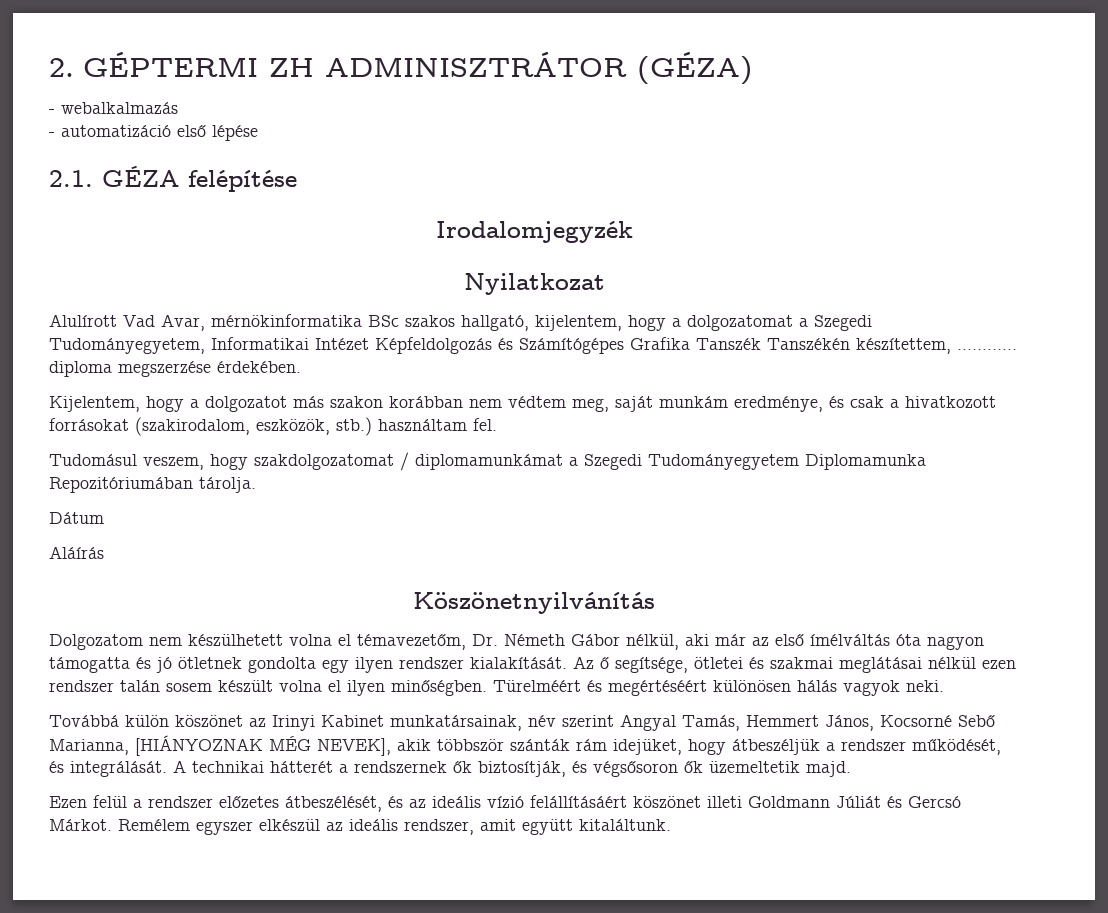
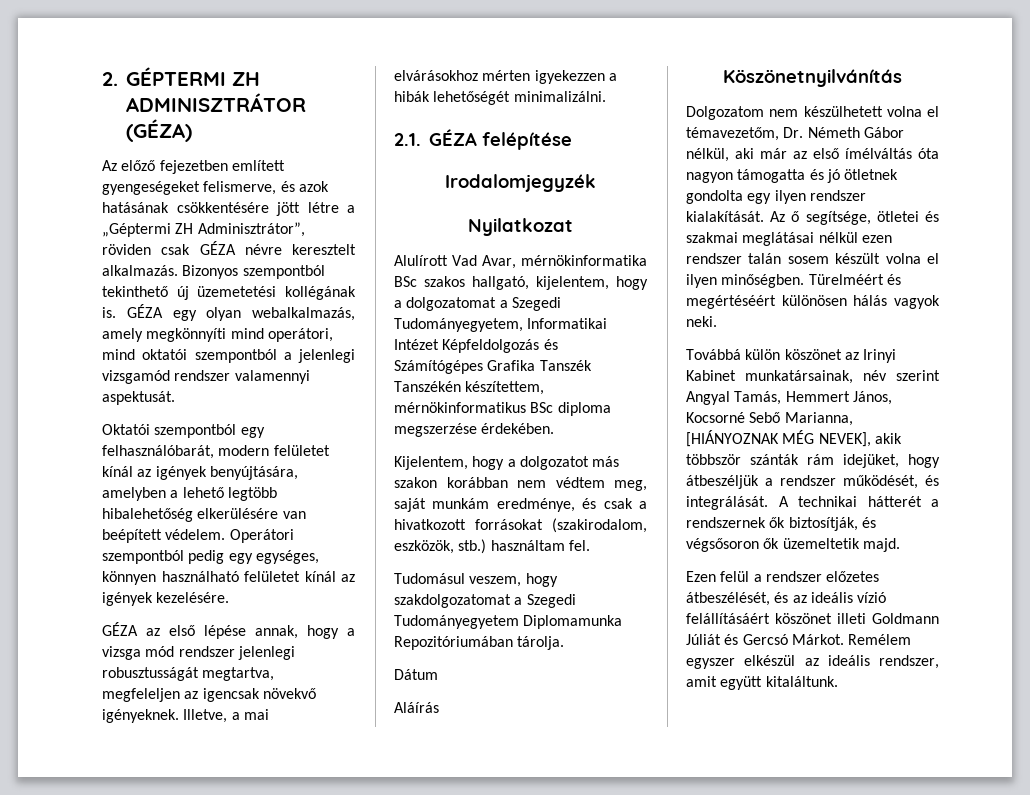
- - webalkalmazás
- - automatizáció első lépése
+ Az előző fejezetben említett gyengeségeket felismerve, és azok hatásának csökkentésére jött létre a „Géptermi ZH Adminisztrátor”, röviden csak GÉZA névre keresztelt alkalmazás. Bizonyos szempontból tekinthető új üzemetetési kollégának is. GÉZA egy olyan webalkalmazás, amely megkönnyíti mind operátori, mind oktatói szempontból a jelenlegi vizsgamód rendszer valamennyi aspektusát.
+ Oktatói szempontból egy felhasználóbarát, modern felületet kínál az igények benyújtására, amelyben a lehető legtöbb hibalehetőség elkerülésére van beépített védelem. Operátori szempontból pedig egy egységes, könnyen használható felületet kínál az igények kezelésére.
+ GÉZA az első lépése annak, hogy a vizsga mód rendszer jelenlegi robusztusságát megtartva, megfeleljen az igencsak növekvő igényeknek. Illetve, a mai elvárásokhoz mérten igyekezzen a hibák lehetőségét minimalizálni.
- Alulírott Vad Avar, mérnökinformatika BSc szakos hallgató, kijelentem, hogy a dolgozatomat a Szegedi Tudományegyetem, Informatikai Intézet Képfeldolgozás és Számítógépes Grafika Tanszék Tanszékén készítettem, ………… diploma megszerzése érdekében.
+ Alulírott Vad Avar, mérnökinformatika BSc szakos hallgató, kijelentem, hogy a dolgozatomat a Szegedi Tudományegyetem, Informatikai Intézet Képfeldolgozás és Számítógépes Grafika Tanszék Tanszékén készítettem, mérnökinformatikus BSc diploma megszerzése érdekében.
- Tudomásul veszem, hogy szakdolgozatomat / diplomamunkámat a Szegedi Tudományegyetem Diplomamunka Repozitóriumában tárolja.
+ Tudomásul veszem, hogy szakdolgozatomat a Szegedi Tudományegyetem Diplomamunka Repozitóriumában tárolja.

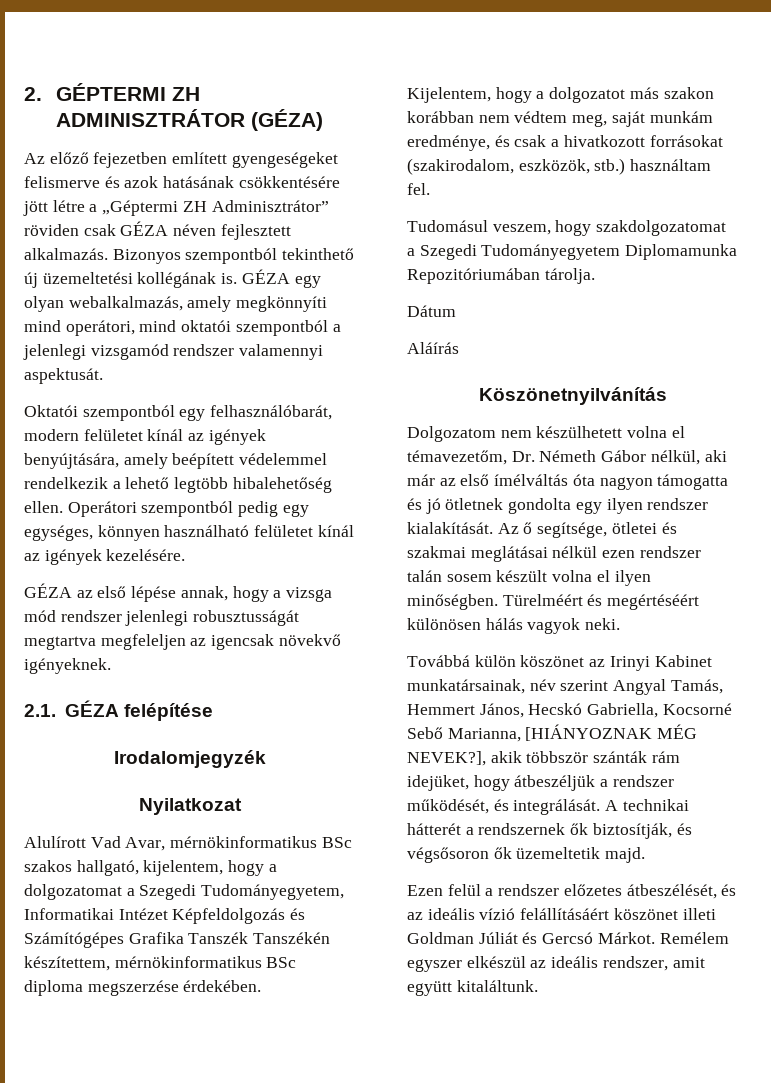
- Az előző fejezetben említett gyengeségeket felismerve, és azok hatásának csökkentésére jött létre a „Géptermi ZH Adminisztrátor”, röviden csak GÉZA névre keresztelt alkalmazás.
+ Az előző fejezetben említett gyengeségeket felismerve és azok hatásának csökkentésére jött létre a „Géptermi ZH Adminisztrátor” röviden csak GÉZA néven fejlesztett alkalmazás.
- Bizonyos szempontból tekinthető új üzemetetési kollégának is.
+ Bizonyos szempontból tekinthető új üzemeltetési kollégának is.
- Oktatói szempontból egy felhasználóbarát, modern felületet kínál az igények benyújtására, amelyben a lehető legtöbb hibalehetőség elkerülésére van beépített védelem.
+ Oktatói szempontból egy felhasználóbarát, modern felületet kínál az igények benyújtására, amely beépített védelemmel rendelkezik a lehető legtöbb hibalehetőség ellen.
- GÉZA az első lépése annak, hogy a vizsga mód rendszer jelenlegi robusztusságát megtartva, megfeleljen az igencsak növekvő igényeknek. Illetve, a mai elvárásokhoz mérten igyekezzen a hibák lehetőségét minimalizálni.
+ GÉZA az első lépése annak, hogy a vizsga mód rendszer jelenlegi robusztusságát megtartva megfeleljen az igencsak növekvő igényeknek.
- Alulírott Vad Avar, mérnökinformatika BSc szakos hallgató, kijelentem, hogy a dolgozatomat a Szegedi Tudományegyetem, Informatikai Intézet Képfeldolgozás és Számítógépes Grafika Tanszék Tanszékén készítettem, mérnökinformatikus BSc diploma megszerzése érdekében.
+ Alulírott Vad Avar, mérnökinformatikus BSc szakos hallgató, kijelentem, hogy a dolgozatomat a Szegedi Tudományegyetem, Informatikai Intézet Képfeldolgozás és Számítógépes Grafika Tanszék Tanszékén készítettem, mérnökinformatikus BSc diploma megszerzése érdekében.
- Továbbá külön köszönet az Irinyi Kabinet munkatársainak, név szerint Angyal Tamás, Hemmert János, Kocsorné Sebő Marianna, [HIÁNYOZNAK MÉG NEVEK], akik többször szánták rám idejüket, hogy átbeszéljük a rendszer működését, és integrálását.
+ Továbbá külön köszönet az Irinyi Kabinet munkatársainak, név szerint Angyal Tamás, Hemmert János, Hecskó Gabriella, Kocsorné Sebő Marianna, [HIÁNYOZNAK MÉG NEVEK?], akik többször szánták rám idejüket, hogy átbeszéljük a rendszer működését, és integrálását.
- Ezen felül a rendszer előzetes átbeszélését, és az ideális vízió felállításáért köszönet illeti Goldmann Júliát és Gercsó Márkot.
+ Ezen felül a rendszer előzetes átbeszélését, és az ideális vízió felállításáért köszönet illeti Goldman Júliát és Gercsó Márkot.

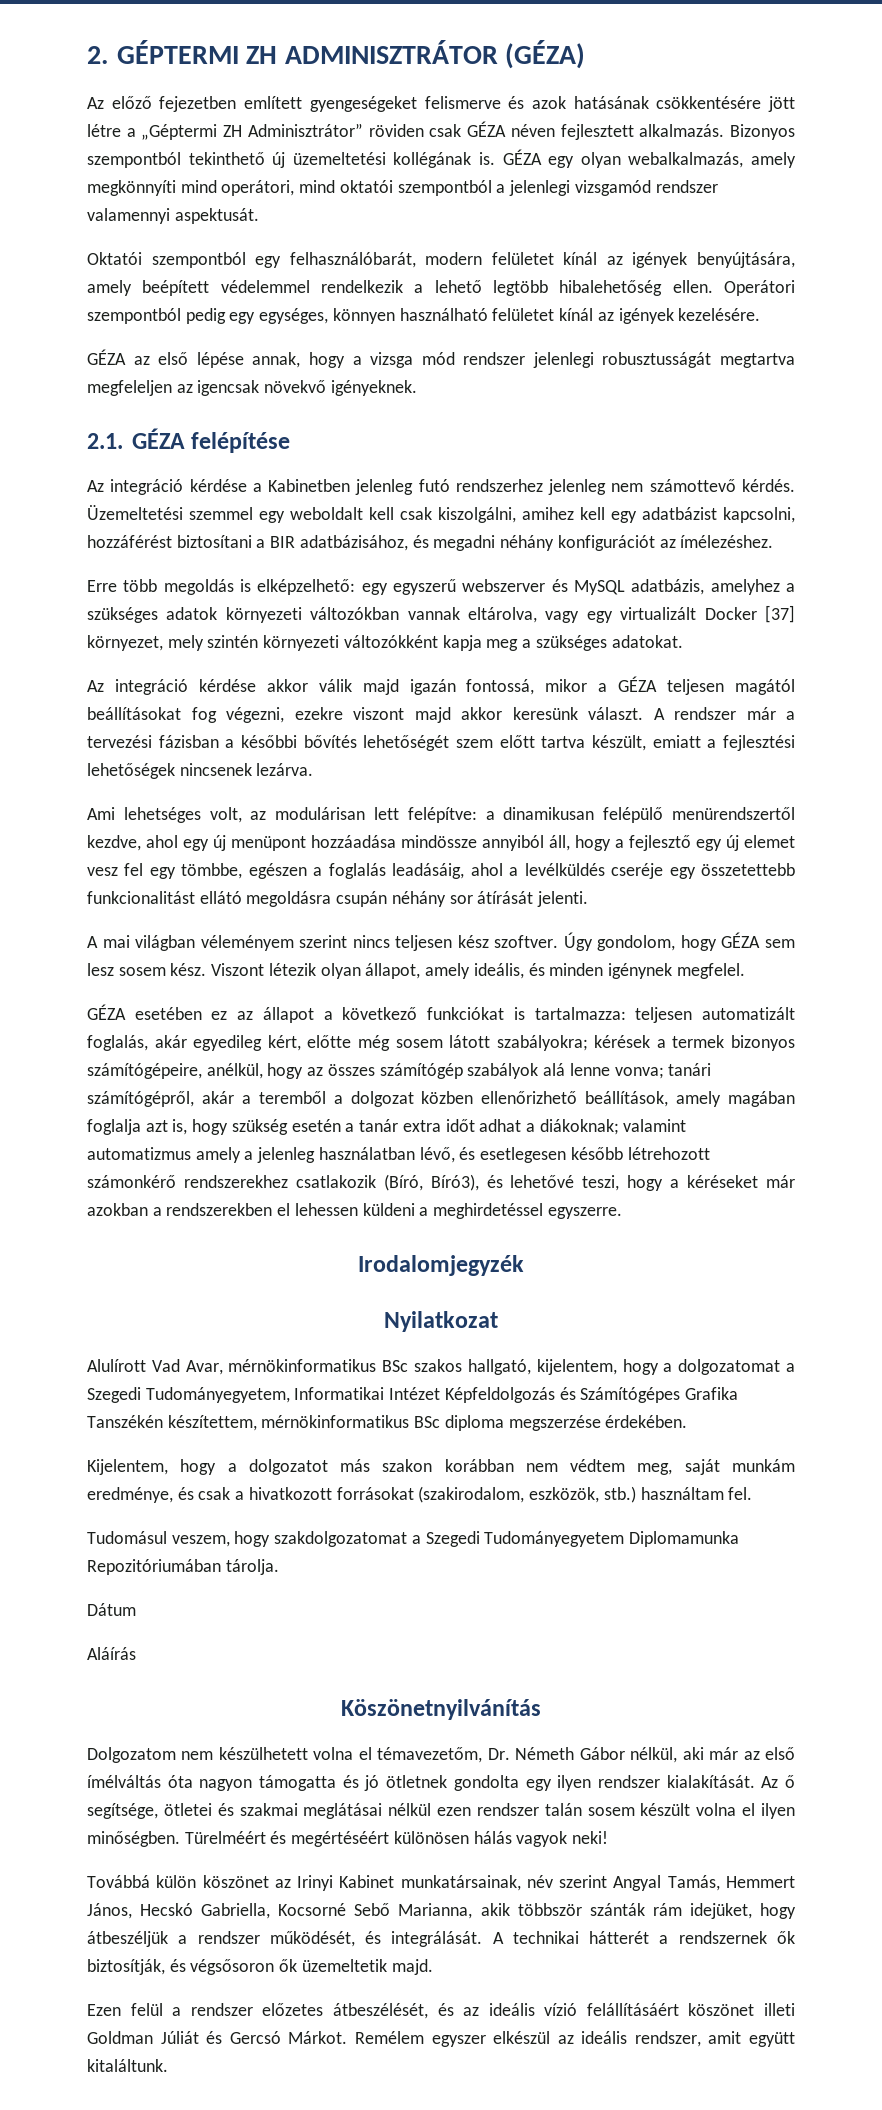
+ Az integráció kérdése a Kabinetben jelenleg futó rendszerhez jelenleg nem számottevő kérdés. Üzemeltetési szemmel egy weboldalt kell csak kiszolgálni, amihez kell egy adatbázist kapcsolni, hozzáférést biztosítani a BIR adatbázisához, és megadni néhány konfigurációt az ímélezéshez.
+ Erre több megoldás is elképzelhető: egy egyszerű webszerver és MySQL adatbázis, amelyhez a szükséges adatok környezeti változókban vannak eltárolva, vagy egy virtualizált Docker [37] környezet, mely szintén környezeti változókként kapja meg a szükséges adatokat.
+ Az integráció kérdése akkor válik majd igazán fontossá, mikor a GÉZA teljesen magától beállításokat fog végezni, ezekre viszont majd akkor keresünk választ. A rendszer már a tervezési fázisban a későbbi bővítés lehetőségét szem előtt tartva készült, emiatt a fejlesztési lehetőségek nincsenek lezárva.
+ Ami lehetséges volt, az modulárisan lett felépítve: a dinamikusan felépülő menürendszertől kezdve, ahol egy új menüpont hozzáadása mindössze annyiból áll, hogy a fejlesztő egy új elemet vesz fel egy tömbbe, egészen a foglalás leadásáig, ahol a levélküldés cseréje egy összetettebb funkcionalitást ellátó megoldásra csupán néhány sor átírását jelenti.
+ A mai világban véleményem szerint nincs teljesen kész szoftver. Úgy gondolom, hogy GÉZA sem lesz sosem kész. Viszont létezik olyan állapot, amely ideális, és minden igénynek megfelel.
+ GÉZA esetében ez az állapot a következő funkciókat is tartalmazza: teljesen automatizált foglalás, akár egyedileg kért, előtte még sosem látott szabályokra; kérések a termek bizonyos számítógépeire, anélkül, hogy az összes számítógép szabályok alá lenne vonva; tanári számítógépről, akár a teremből a dolgozat közben ellenőrizhető beállítások, amely magában foglalja azt is, hogy szükség esetén a tanár extra időt adhat a diákoknak; valamint automatizmus amely a jelenleg használatban lévő, és esetlegesen később létrehozott számonkérő rendszerekhez csatlakozik (Bíró, Bíró3), és lehetővé teszi, hogy a kéréseket már azokban a rendszerekben el lehessen küldeni a meghirdetéssel egyszerre.
- Alulírott Vad Avar, mérnökinformatikus BSc szakos hallgató, kijelentem, hogy a dolgozatomat a Szegedi Tudományegyetem, Informatikai Intézet Képfeldolgozás és Számítógépes Grafika Tanszék Tanszékén készítettem, mérnökinformatikus BSc diploma megszerzése érdekében.
+ Alulírott Vad Avar, mérnökinformatikus BSc szakos hallgató, kijelentem, hogy a dolgozatomat a Szegedi Tudományegyetem, Informatikai Intézet Képfeldolgozás és Számítógépes Grafika Tanszékén készítettem, mérnökinformatikus BSc diploma megszerzése érdekében.
- Türelméért és megértéséért különösen hálás vagyok neki.
+ Türelméért és megértéséért különösen hálás vagyok neki!
- Továbbá külön köszönet az Irinyi Kabinet munkatársainak, név szerint Angyal Tamás, Hemmert János, Hecskó Gabriella, Kocsorné Sebő Marianna, [HIÁNYOZNAK MÉG NEVEK?], akik többször szánták rám idejüket, hogy átbeszéljük a rendszer működését, és integrálását.
+ Továbbá külön köszönet az Irinyi Kabinet munkatársainak, név szerint Angyal Tamás, Hemmert János, Hecskó Gabriella, Kocsorné Sebő Marianna, akik többször szánták rám idejüket, hogy átbeszéljük a rendszer működését, és integrálását.

